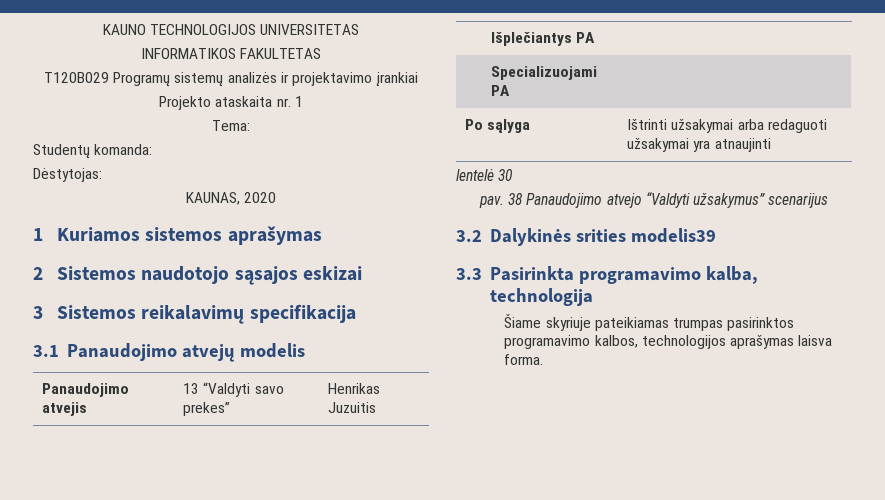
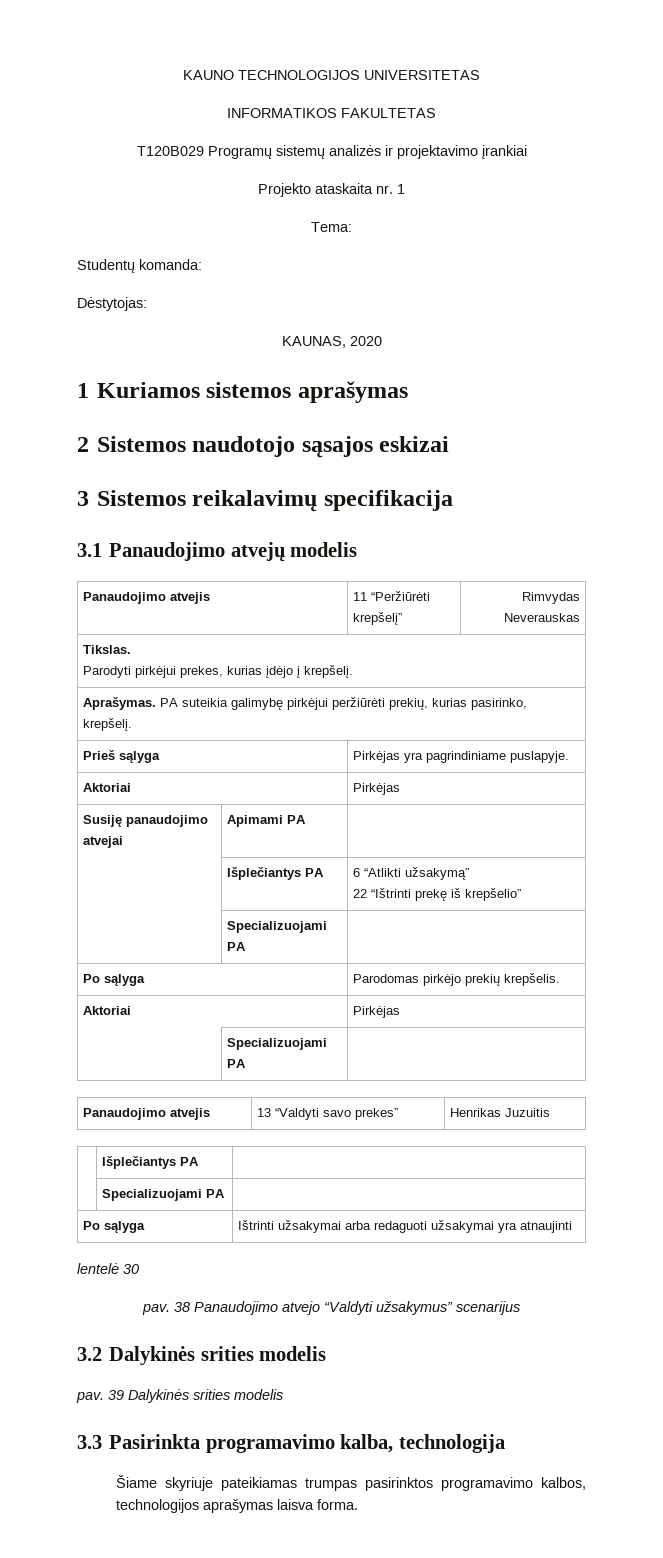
+ Panaudojimo atvejis | 11 “Peržiūrėti krepšelį” | Rimvydas Neverauskas
+ Tikslas.
+ Parodyti pirkėjui prekes, kurias įdėjo į krepšelį.
+ Aprašymas. PA suteikia galimybę pirkėjui peržiūrėti prekių, kurias pasirinko, krepšelį.
+ Prieš sąlyga | Pirkėjas yra pagrindiniame puslapyje.
+ Aktoriai | Pirkėjas
+ Susiję panaudojimo atvejai | Apimami PA |
+ | Išplečiantys PA | 6 “Atlikti užsakymą”
+ 22 “Ištrinti prekę iš krepšelio”
+ | Specializuojami PA |
+ Po sąlyga | Parodomas pirkėjo prekių krepšelis.
+ Aktoriai | Pirkėjas
+ | Specializuojami PA |
- 3.2 Dalykinės srities modelis39
+ 3.2 Dalykinės srities modelis
+ pav. 39 Dalykinės srities modelis

